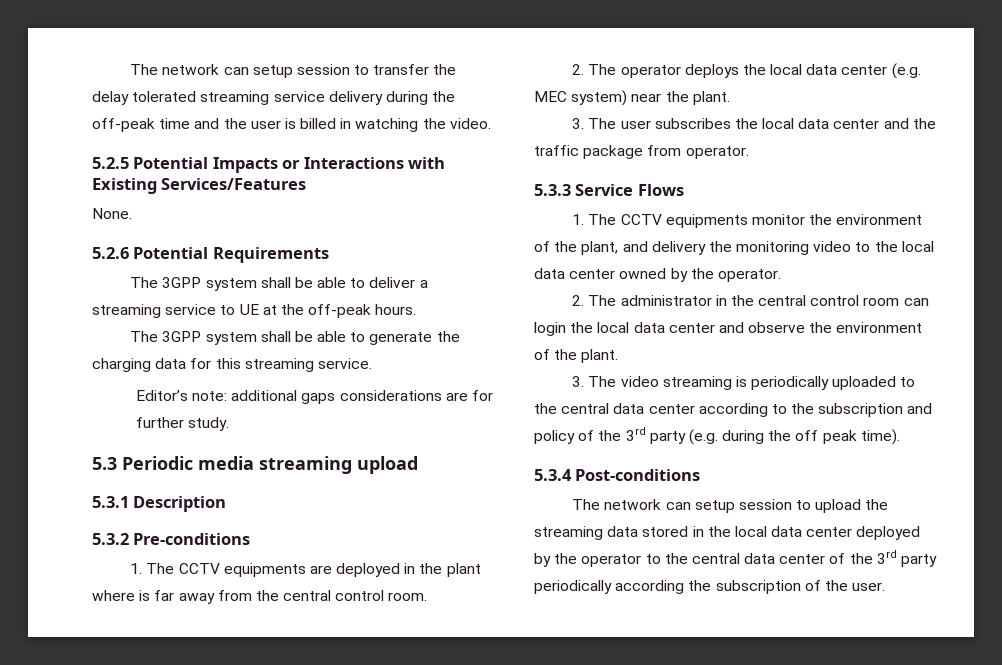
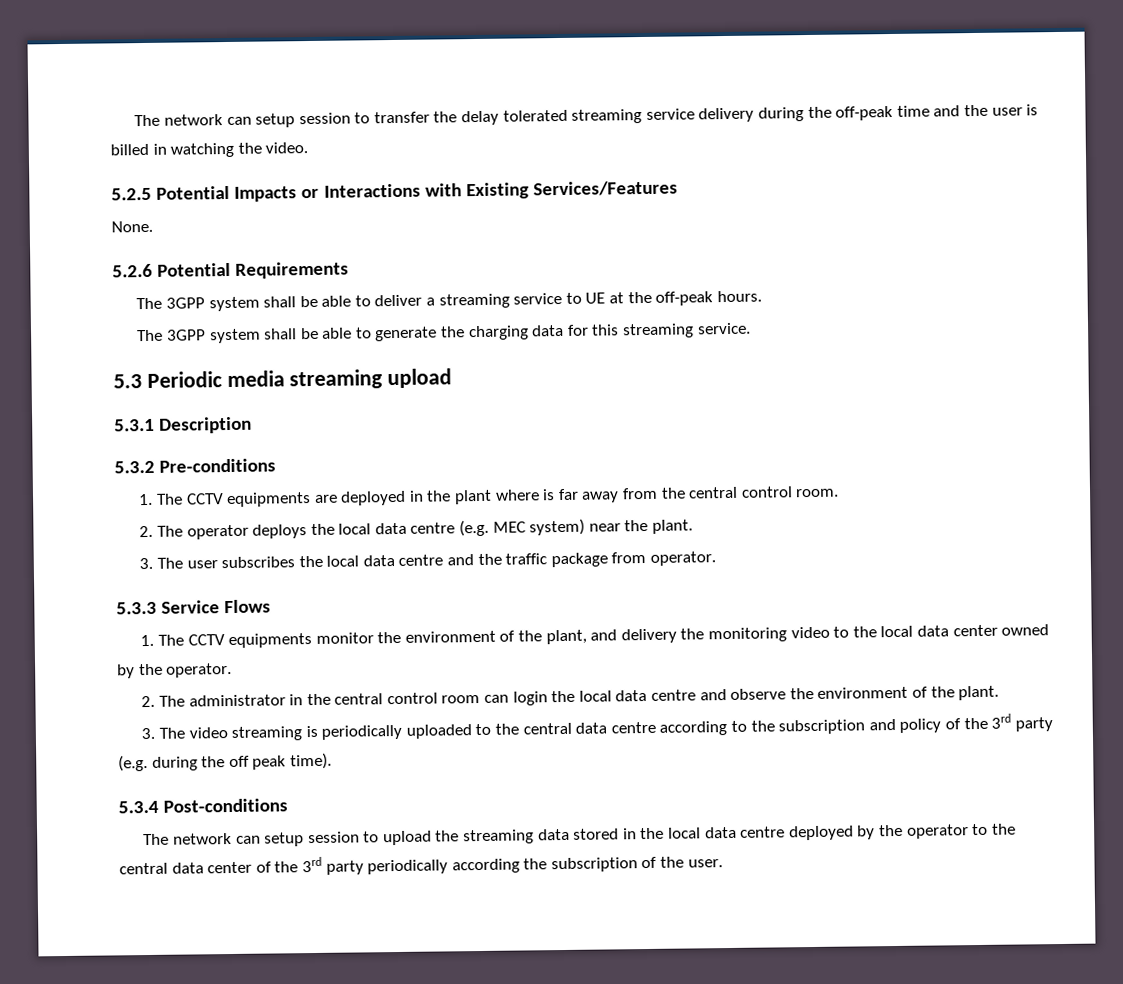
- Editor’s note: additional gaps considerations are for further study.
- 2. The operator deploys the local data center (e.g. MEC system) near the plant.
+ 2. The operator deploys the local data centre (e.g. MEC system) near the plant.
- 3. The user subscribes the local data center and the traffic package from operator.
+ 3. The user subscribes the local data centre and the traffic package from operator.
- 2. The administrator in the central control room can login the local data center and observe the environment of the plant.
+ 2. The administrator in the central control room can login the local data centre and observe the environment of the plant.
- 3. The video streaming is periodically uploaded to the central data center according to the subscription and policy of the 3rd party (e.g. during the off peak time).
+ 3. The video streaming is periodically uploaded to the central data centre according to the subscription and policy of the 3rd party (e.g. during the off peak time).
- The network can setup session to upload the streaming data stored in the local data center deployed by the operator to the central data center of the 3rd party periodically according the subscription of the user.
+ The network can setup session to upload the streaming data stored in the local data centre deployed by the operator to the central data center of the 3rd party periodically according the subscription of the user.

